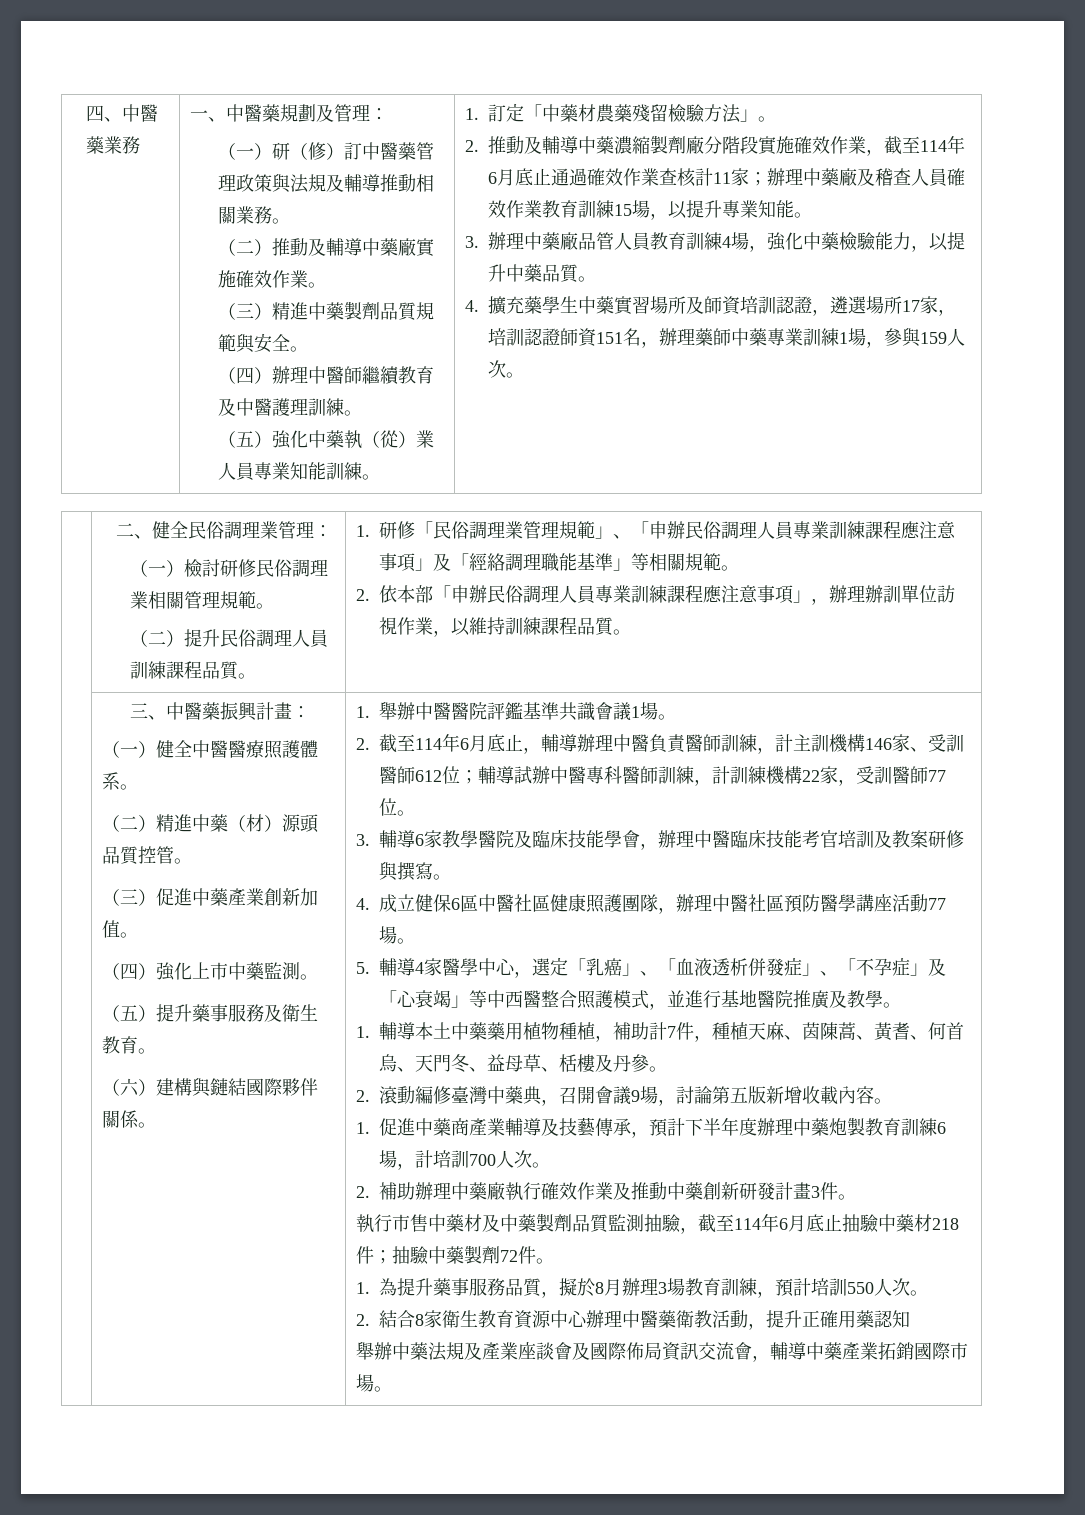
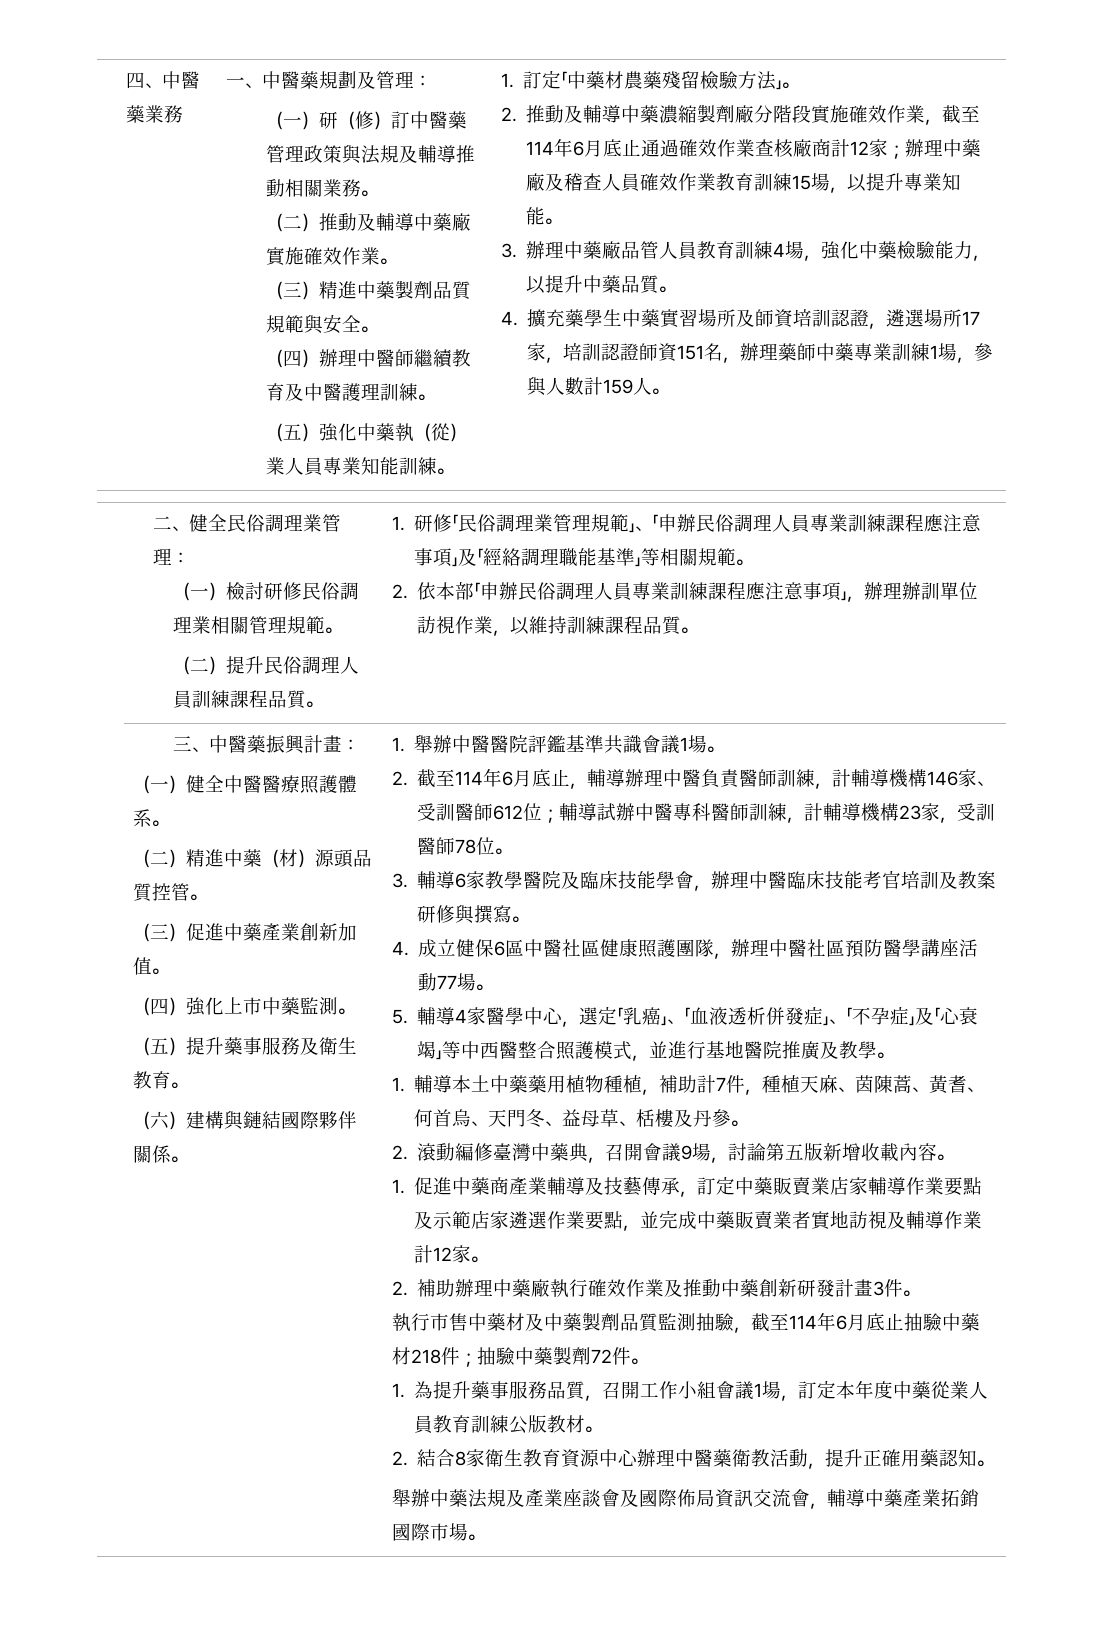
- 2.推動及輔導中藥濃縮製劑廠分階段實施確效作業，截至114年6月底止通過確效作業查核計11家；辦理中藥廠及稽查人員確效作業教育訓練15場，以提升專業知能。
+ 2.推動及輔導中藥濃縮製劑廠分階段實施確效作業，截至114年6月底止通過確效作業查核廠商計12家；辦理中藥廠及稽查人員確效作業教育訓練15場，以提升專業知能。
- 4.擴充藥學生中藥實習場所及師資培訓認證，遴選場所17家，培訓認證師資151名，辦理藥師中藥專業訓練1場，參與159人次。
+ 4.擴充藥學生中藥實習場所及師資培訓認證，遴選場所17家，培訓認證師資151名，辦理藥師中藥專業訓練1場，參與人數計159人。
- 2.截至114年6月底止，輔導辦理中醫負責醫師訓練，計主訓機構146家、受訓醫師612位；輔導試辦中醫專科醫師訓練，計訓練機構22家，受訓醫師77位。
+ 2.截至114年6月底止，輔導辦理中醫負責醫師訓練，計輔導機構146家、受訓醫師612位；輔導試辦中醫專科醫師訓練，計輔導機構23家，受訓醫師78位。
- 1.促進中藥商產業輔導及技藝傳承，預計下半年度辦理中藥炮製教育訓練6場，計培訓700人次。
+ 1.促進中藥商產業輔導及技藝傳承，訂定中藥販賣業店家輔導作業要點及示範店家遴選作業要點，並完成中藥販賣業者實地訪視及輔導作業計12家。
- 1.為提升藥事服務品質，擬於8月辦理3場教育訓練，預計培訓550人次。
+ 1.為提升藥事服務品質，召開工作小組會議1場，訂定本年度中藥從業人員教育訓練公版教材。
- 2.結合8家衛生教育資源中心辦理中醫藥衛教活動，提升正確用藥認知
+ 2.結合8家衛生教育資源中心辦理中醫藥衛教活動，提升正確用藥認知。

